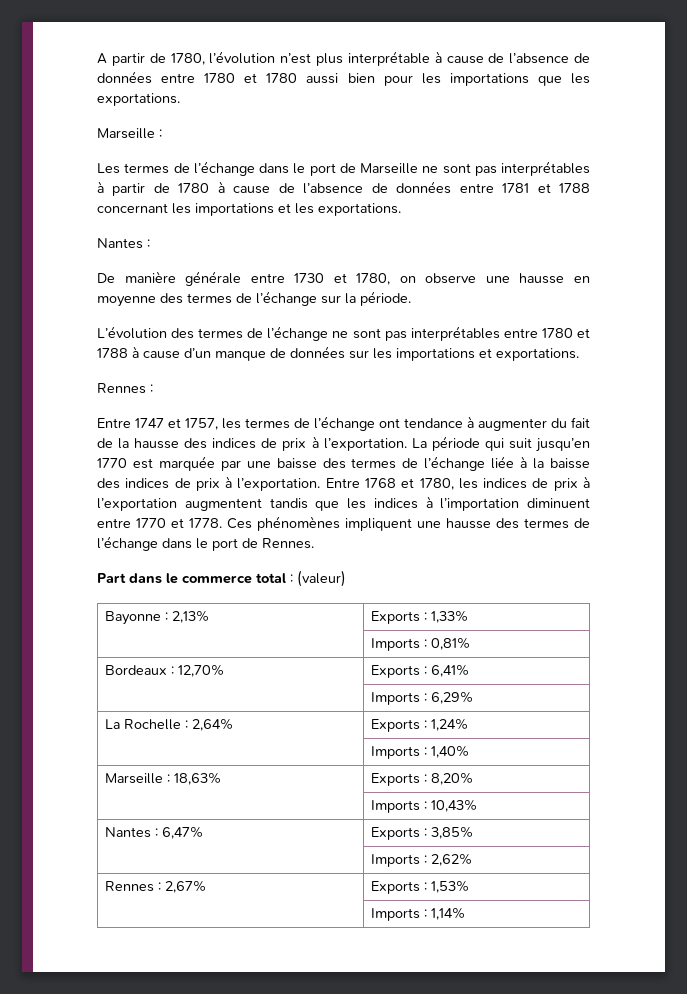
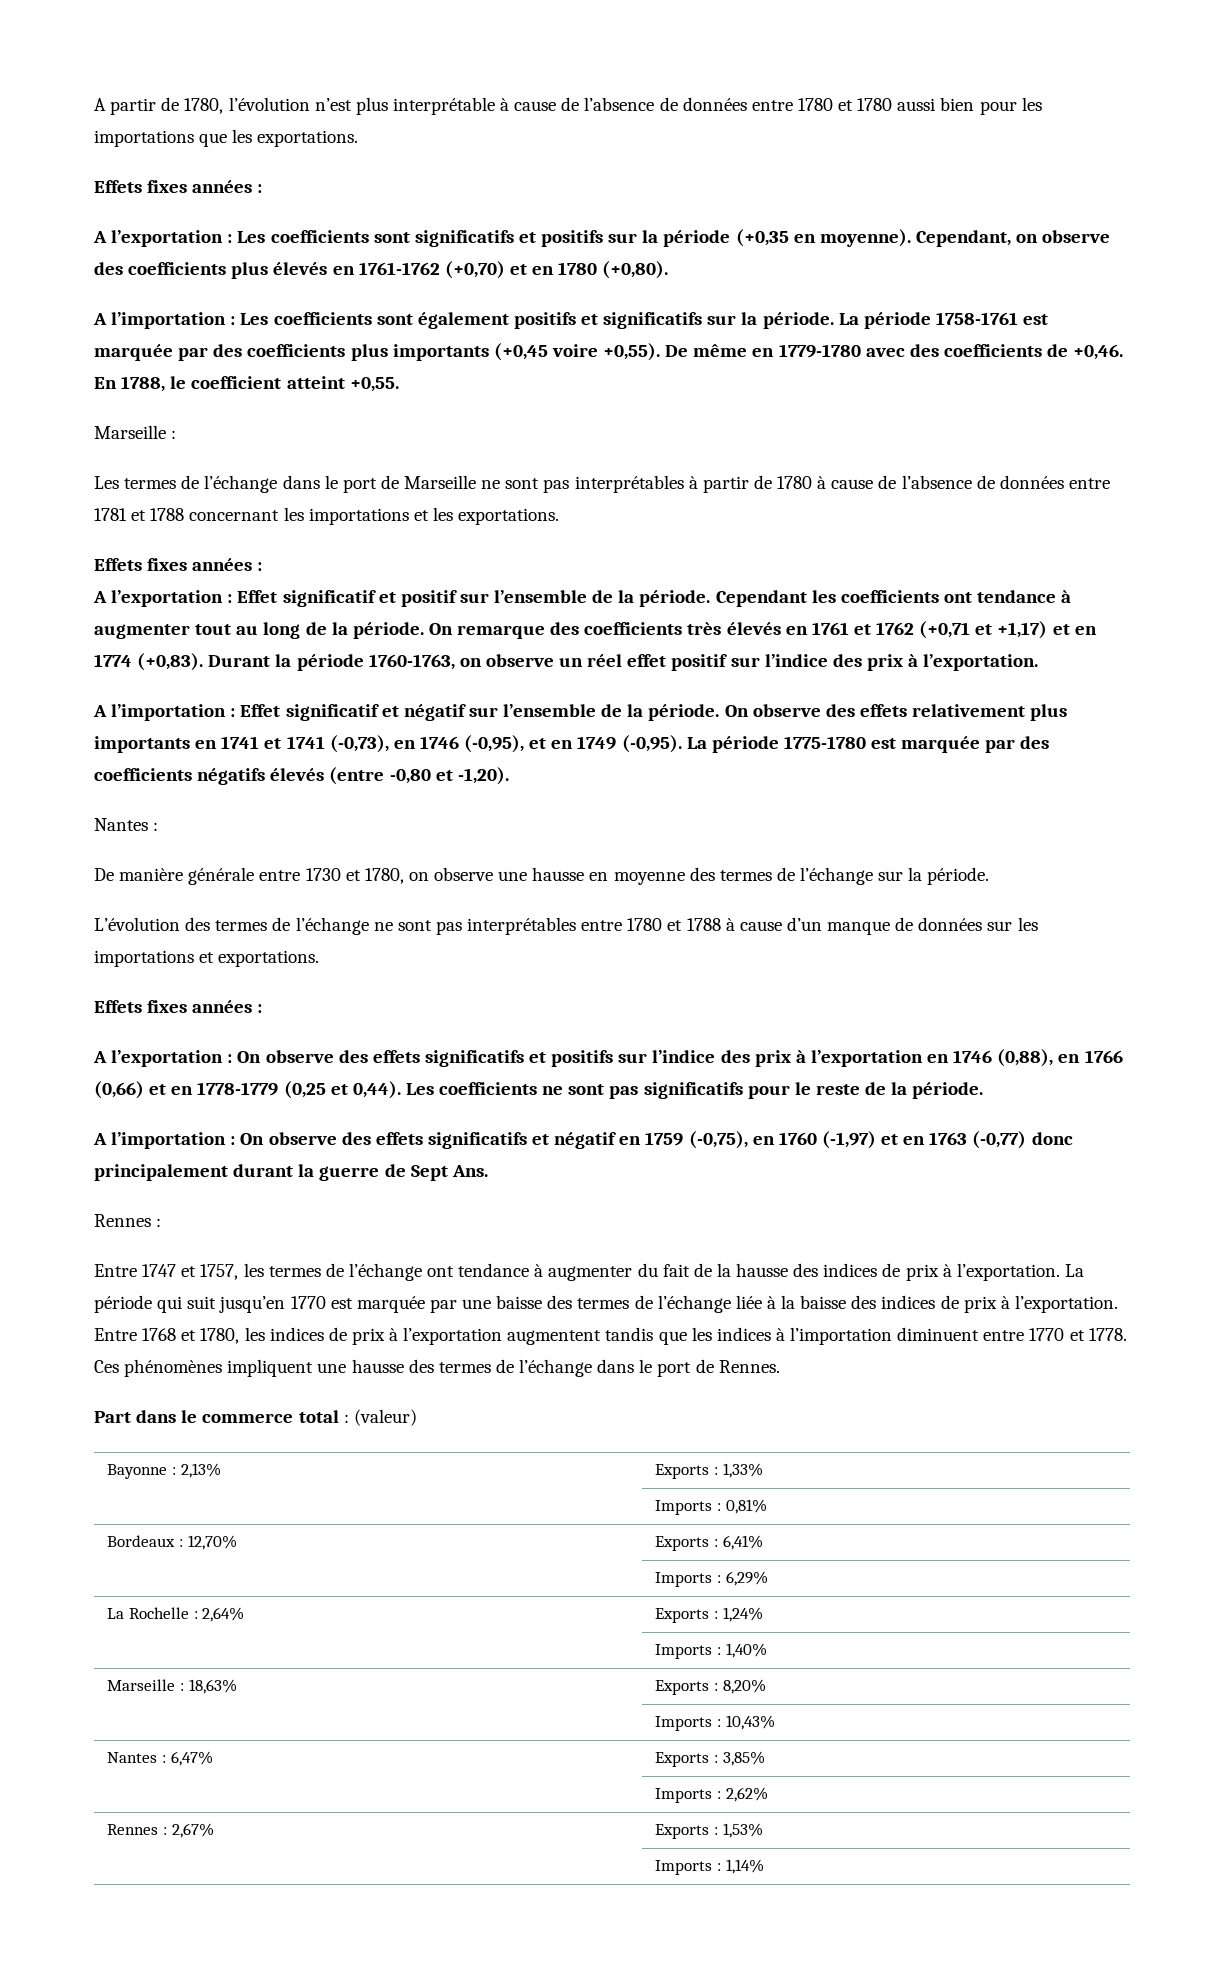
  A partir de 1780, l’évolution n’est plus interprétable à cause de l’absence de données entre 1780 et 1780 aussi bien pour les importations que les exportations.
+ Effets fixes années :
+ A l’exportation : Les coefficients sont significatifs et positifs sur la période (+0,35 en moyenne). Cependant, on observe des coefficients plus élevés en 1761-1762 (+0,70) et en 1780 (+0,80).
+ A l’importation : Les coefficients sont également positifs et significatifs sur la période. La période 1758-1761 est marquée par des coefficients plus importants (+0,45 voire +0,55). De même en 1779-1780 avec des coefficients de +0,46. En 1788, le coefficient atteint +0,55.
  Les termes de l’échange dans le port de Marseille ne sont pas interprétables à partir de 1780 à cause de l’absence de données entre 1781 et 1788 concernant les importations et les exportations.
+ Effets fixes années :
+ A l’exportation : Effet significatif et positif sur l’ensemble de la période. Cependant les coefficients ont tendance à augmenter tout au long de la période. On remarque des coefficients très élevés en 1761 et 1762 (+0,71 et +1,17) et en 1774 (+0,83). Durant la période 1760-1763, on observe un réel effet positif sur l’indice des prix à l’exportation.
+ A l’importation : Effet significatif et négatif sur l’ensemble de la période. On observe des effets relativement plus importants en 1741 et 1741 (-0,73), en 1746 (-0,95), et en 1749 (-0,95). La période 1775-1780 est marquée par des coefficients négatifs élevés (entre -0,80 et -1,20).
  L’évolution des termes de l’échange ne sont pas interprétables entre 1780 et 1788 à cause d’un manque de données sur les importations et exportations.
+ Effets fixes années :
+ A l’exportation : On observe des effets significatifs et positifs sur l’indice des prix à l’exportation en 1746 (0,88), en 1766 (0,66) et en 1778-1779 (0,25 et 0,44). Les coefficients ne sont pas significatifs pour le reste de la période.
+ A l’importation : On observe des effets significatifs et négatif en 1759 (-0,75), en 1760 (-1,97) et en 1763 (-0,77) donc principalement durant la guerre de Sept Ans.

